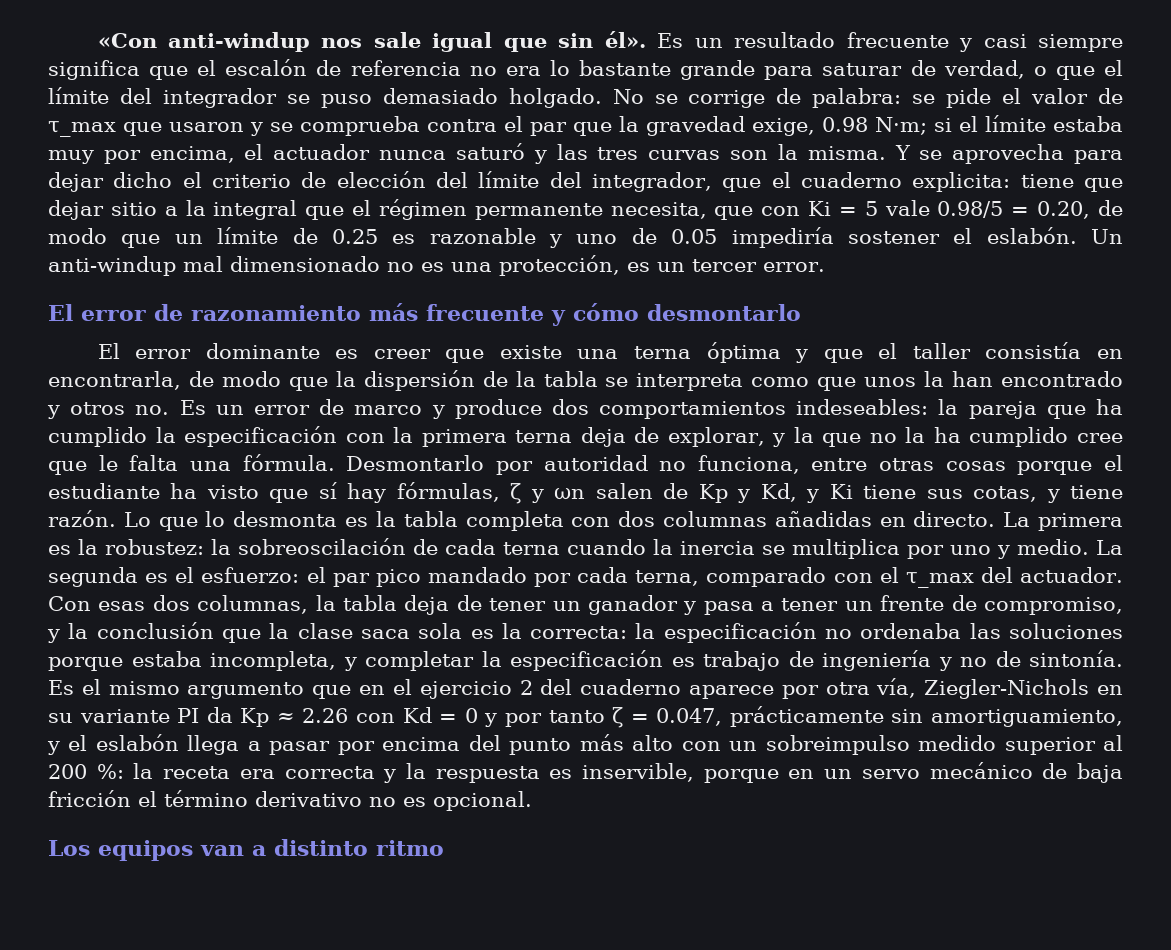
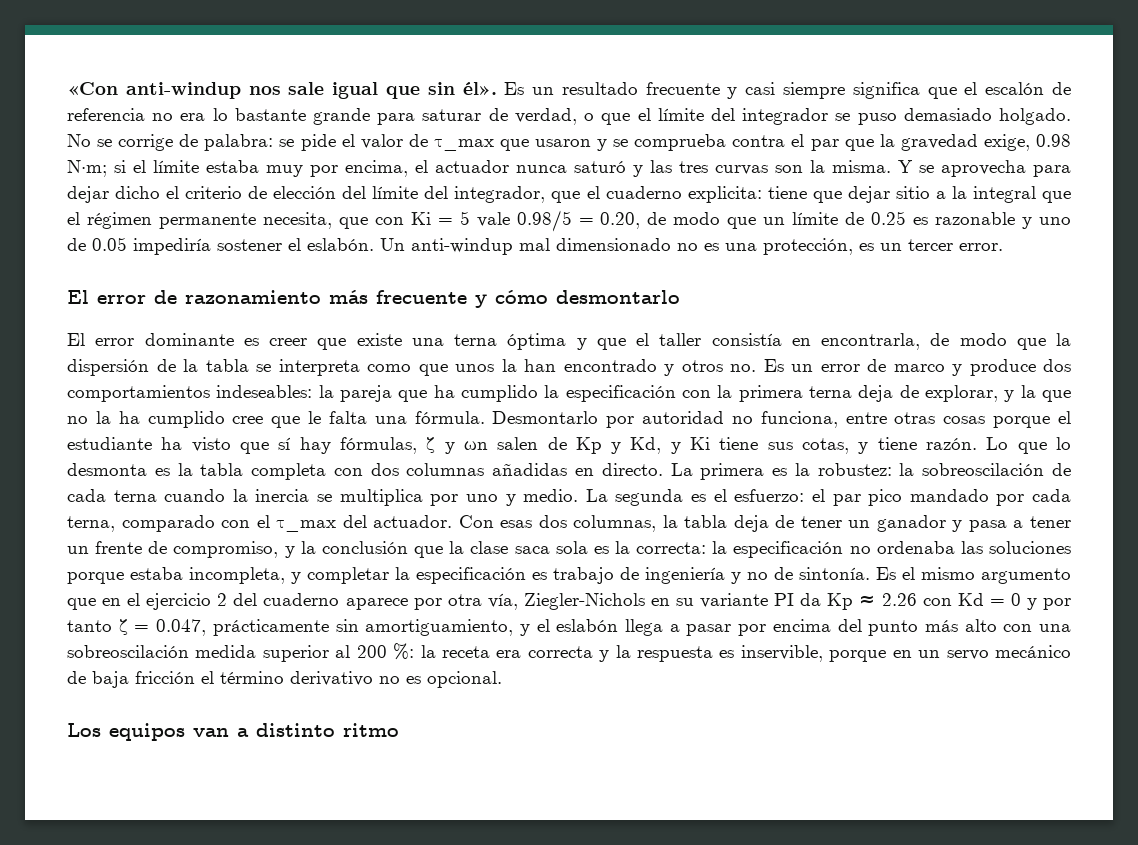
- Es el mismo argumento que en el ejercicio 2 del cuaderno aparece por otra vía, Ziegler-Nichols en su variante PI da Kp ≈ 2.26 con Kd = 0 y por tanto ζ = 0.047, prácticamente sin amortiguamiento, y el eslabón llega a pasar por encima del punto más alto con un sobreimpulso medido superior al 200 %:
+ Es el mismo argumento que en el ejercicio 2 del cuaderno aparece por otra vía, Ziegler-Nichols en su variante PI da Kp ≈ 2.26 con Kd = 0 y por tanto ζ = 0.047, prácticamente sin amortiguamiento, y el eslabón llega a pasar por encima del punto más alto con una sobreoscilación medida superior al 200 %:

